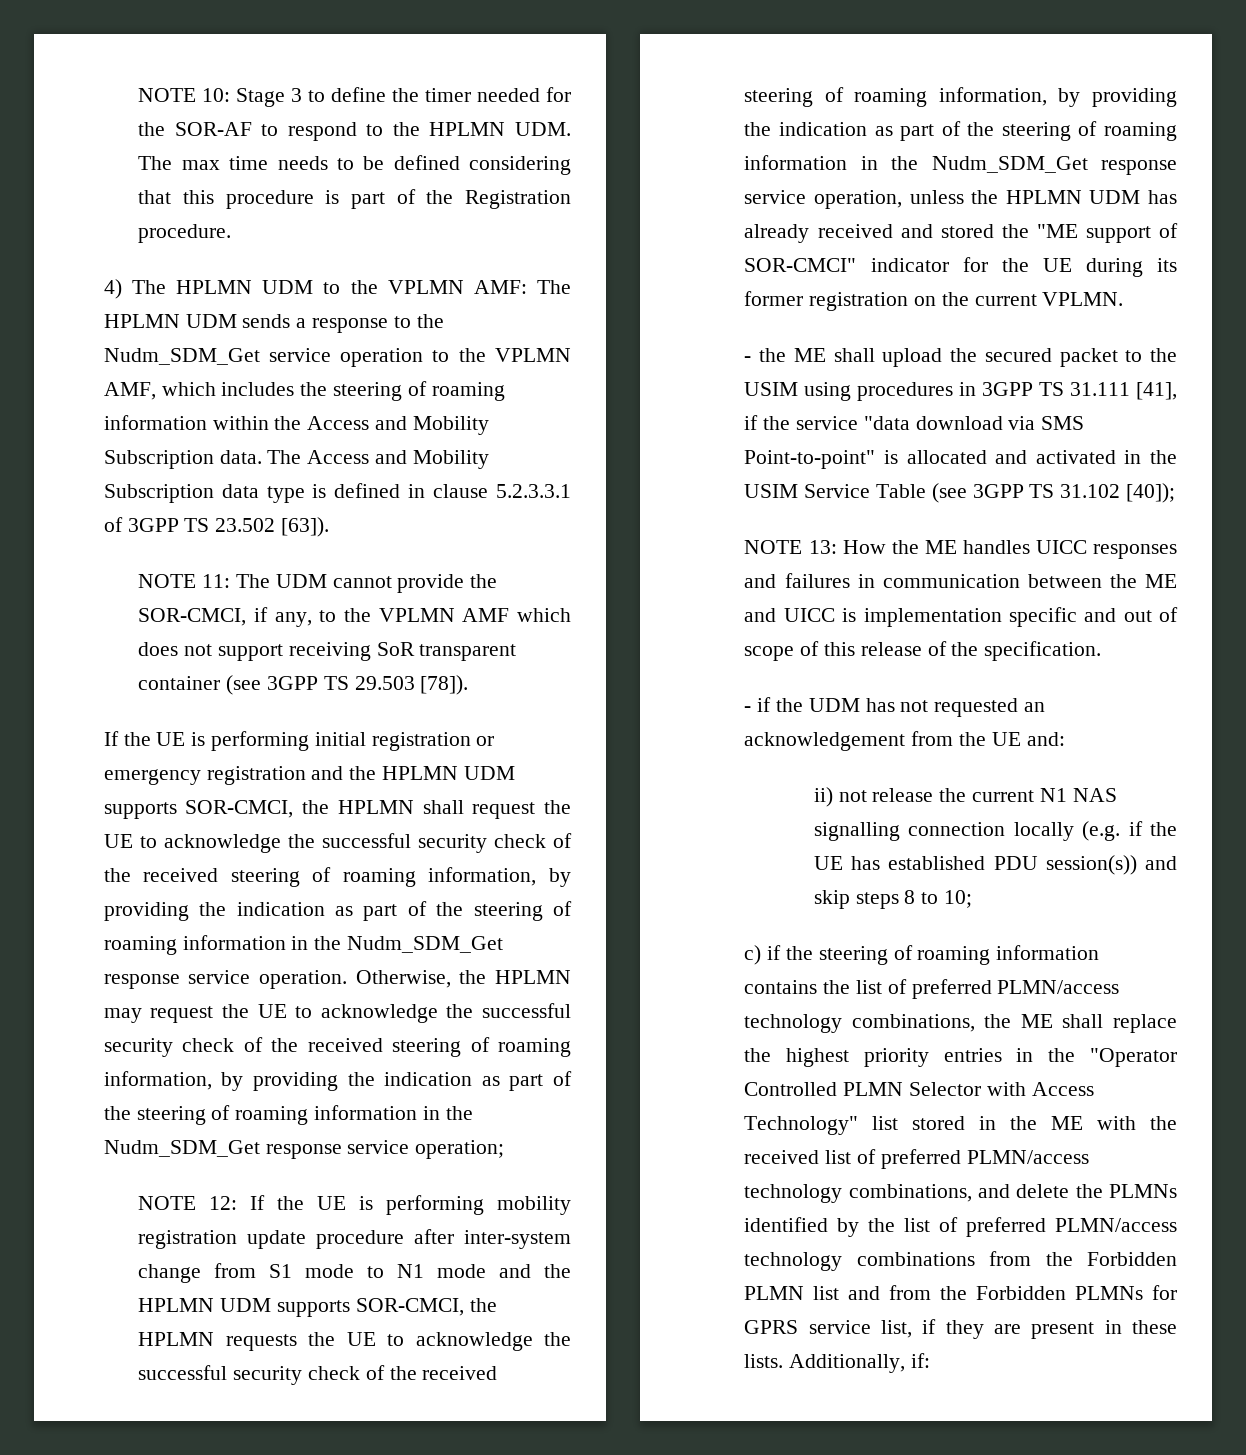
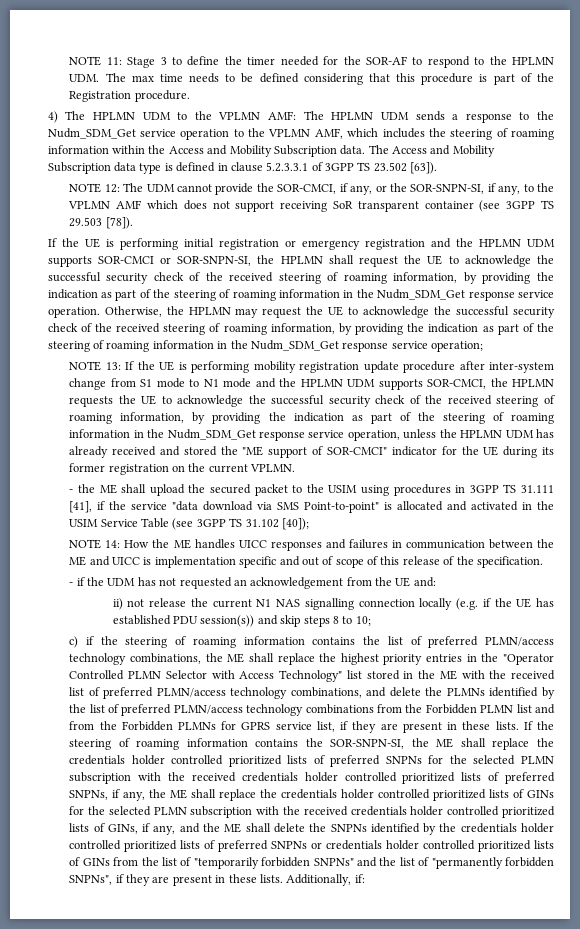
- NOTE 10: Stage 3 to define the timer needed for the SOR-AF to respond to the HPLMN UDM. The max time needs to be defined considering that this procedure is part of the Registration procedure.
+ NOTE 11: Stage 3 to define the timer needed for the SOR-AF to respond to the HPLMN UDM. The max time needs to be defined considering that this procedure is part of the Registration procedure.
- NOTE 11: The UDM cannot provide the SOR-CMCI, if any, to the VPLMN AMF which does not support receiving SoR transparent container (see 3GPP TS 29.503 [78]).
+ NOTE 12: The UDM cannot provide the SOR-CMCI, if any, or the SOR-SNPN-SI, if any, to the VPLMN AMF which does not support receiving SoR transparent container (see 3GPP TS 29.503 [78]).
- If the UE is performing initial registration or emergency registration and the HPLMN UDM supports SOR-CMCI, the HPLMN shall request the UE to acknowledge the successful security check of the received steering of roaming information, by providing the indication as part of the steering of roaming information in the Nudm_SDM_Get response service operation.
+ If the UE is performing initial registration or emergency registration and the HPLMN UDM supports SOR-CMCI or SOR-SNPN-SI, the HPLMN shall request the UE to acknowledge the successful security check of the received steering of roaming information, by providing the indication as part of the steering of roaming information in the Nudm_SDM_Get response service operation.
- NOTE 12:
+ NOTE 13:
- NOTE 13: How the ME handles UICC responses and failures in communication between the ME and UICC is implementation specific and out of scope of this release of the specification.
+ NOTE 14: How the ME handles UICC responses and failures in communication between the ME and UICC is implementation specific and out of scope of this release of the specification.
+ If the steering of roaming information contains the SOR-SNPN-SI, the ME shall replace the credentials holder controlled prioritized lists of preferred SNPNs for the selected PLMN subscription with the received credentials holder controlled prioritized lists of preferred SNPNs, if any, the ME shall replace the credentials holder controlled prioritized lists of GINs for the selected PLMN subscription with the received credentials holder controlled prioritized lists of GINs, if any, and the ME shall delete the SNPNs identified by the credentials holder controlled prioritized lists of preferred SNPNs or credentials holder controlled prioritized lists of GINs from the list of "temporarily forbidden SNPNs" and the list of "permanently forbidden SNPNs", if they are present in these lists.

